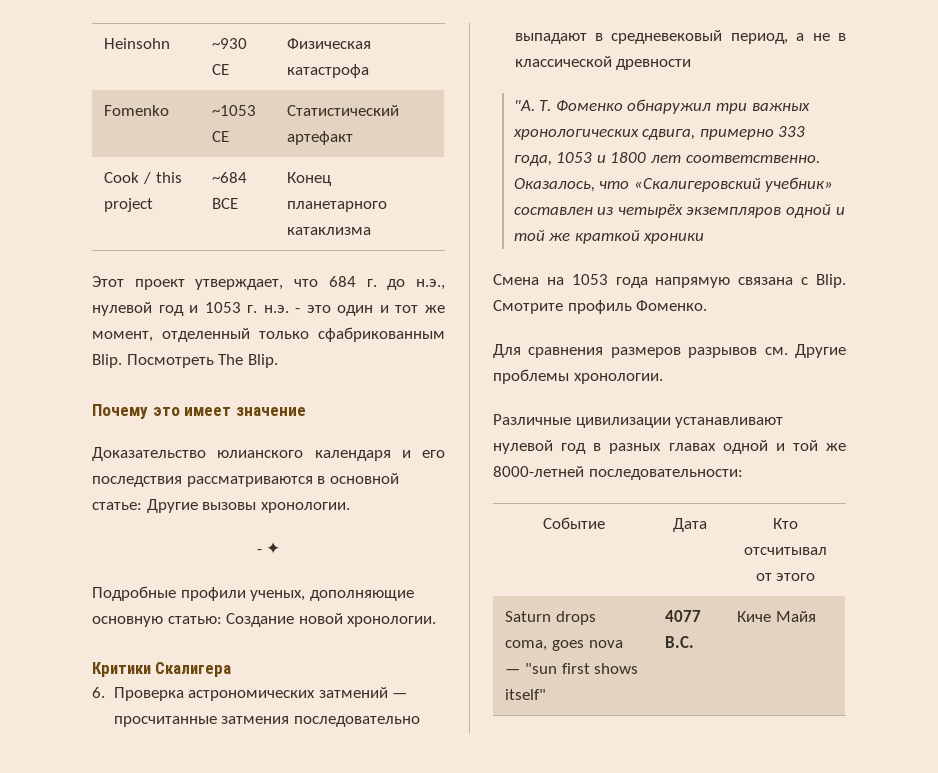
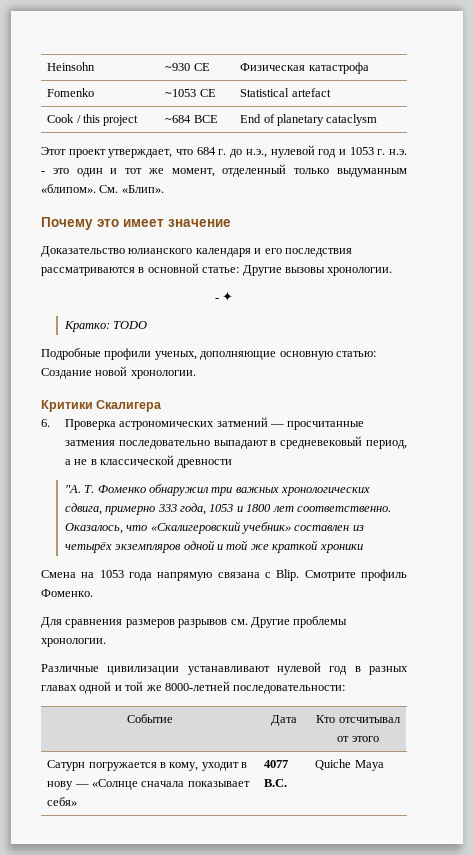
- Fomenko | ~1053 CE | Статистический артефакт
+ Fomenko | ~1053 CE | Statistical artefact
- Cook / this project | ~684 BCE | Конец планетарного катаклизма
+ Cook / this project | ~684 BCE | End of planetary cataclysm
- Этот проект утверждает, что 684 г. до н.э., нулевой год и 1053 г. н.э. - это один и тот же момент, отделенный только сфабрикованным Blip. Посмотреть The Blip.
+ Этот проект утверждает, что 684 г. до н.э., нулевой год и 1053 г. н.э. - это один и тот же момент, отделенный только выдуманным «блипом». См. «Блип».
+ Кратко: TODO
- Saturn drops coma, goes nova — "sun first shows itself" | 4077 B.C. | Киче Майя
+ Сатурн погружается в кому, уходит в нову — «Солнце сначала показывает себя» | 4077 B.C. | Quiche Maya

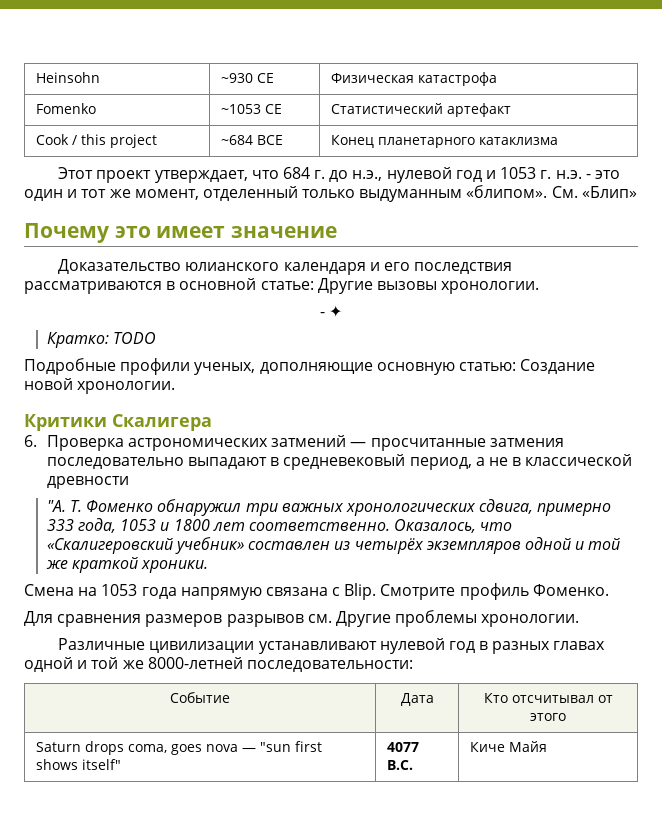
- Fomenko | ~1053 CE | Statistical artefact
+ Fomenko | ~1053 CE | Статистический артефакт
- Cook / this project | ~684 BCE | End of planetary cataclysm
+ Cook / this project | ~684 BCE | Конец планетарного катаклизма
- См. «Блип».
+ См. «Блип»
- Оказалось, что «Скалигеровский учебник» составлен из четырёх экземпляров одной и той же краткой хроники
+ Оказалось, что «Скалигеровский учебник» составлен из четырёх экземпляров одной и той же краткой хроники.
- Сатурн погружается в кому, уходит в нову — «Солнце сначала показывает себя» | 4077 B.C. | Quiche Maya
+ Saturn drops coma, goes nova — "sun first shows itself" | 4077 B.C. | Киче Майя

